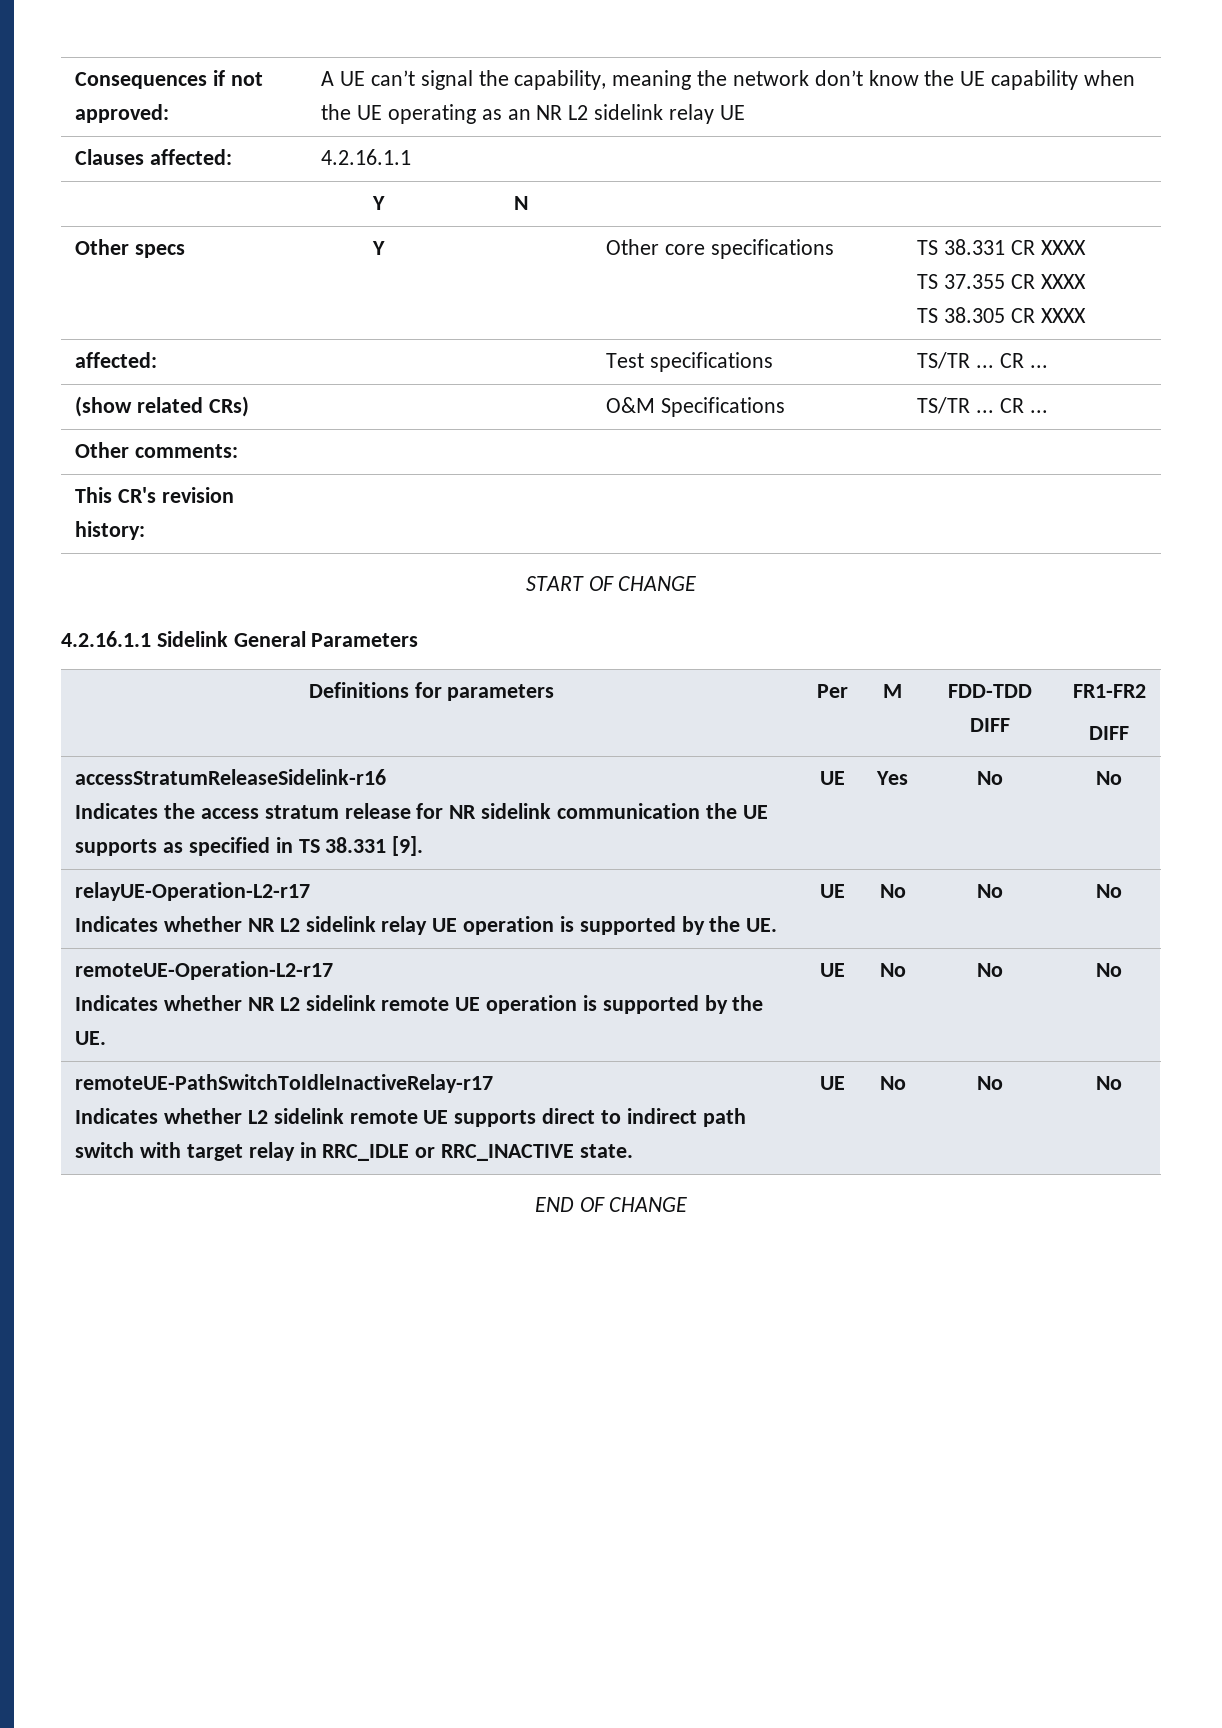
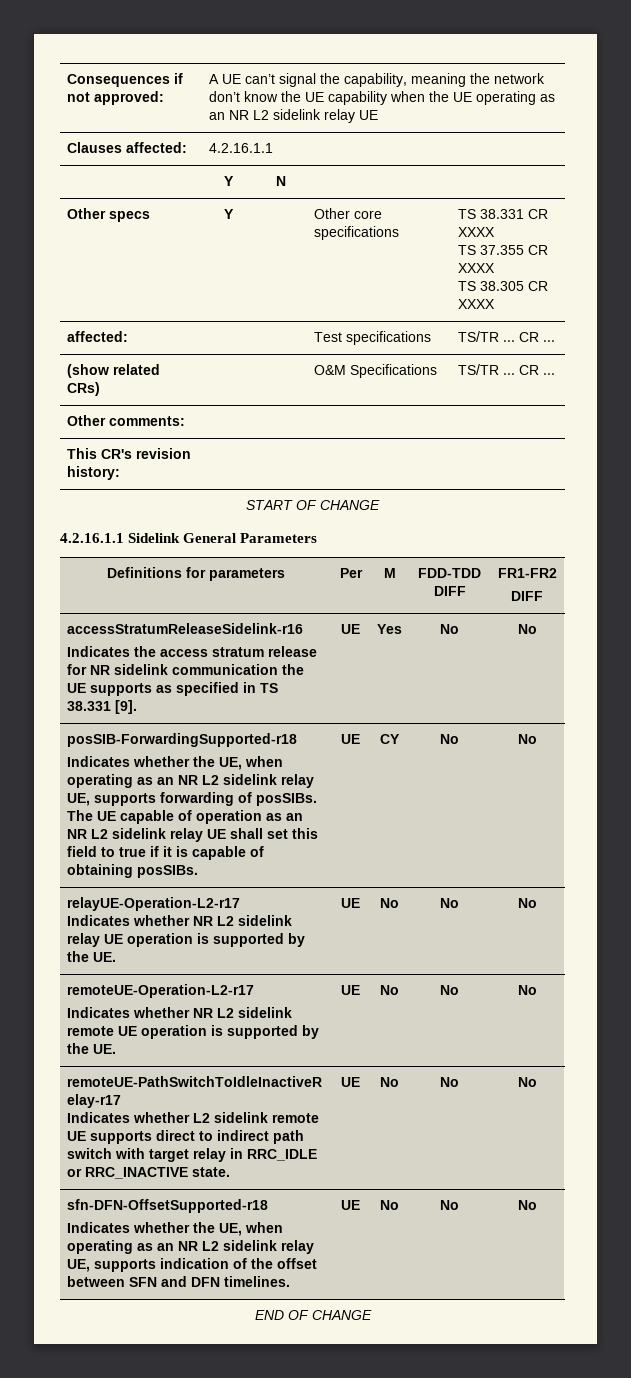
+ posSIB-ForwardingSupported-r18
+ Indicates whether the UE, when operating as an NR L2 sidelink relay UE, supports forwarding of posSIBs. The UE capable of operation as an NR L2 sidelink relay UE shall set this field to true if it is capable of obtaining posSIBs. | UE | CY | No | No
+ sfn-DFN-OffsetSupported-r18
+ Indicates whether the UE, when operating as an NR L2 sidelink relay UE, supports indication of the offset between SFN and DFN timelines. | UE | No | No | No

